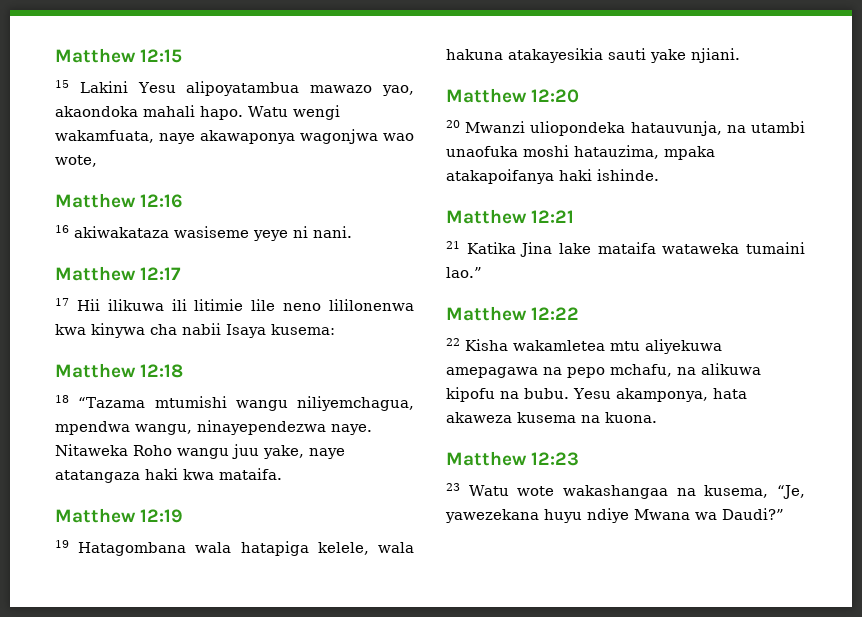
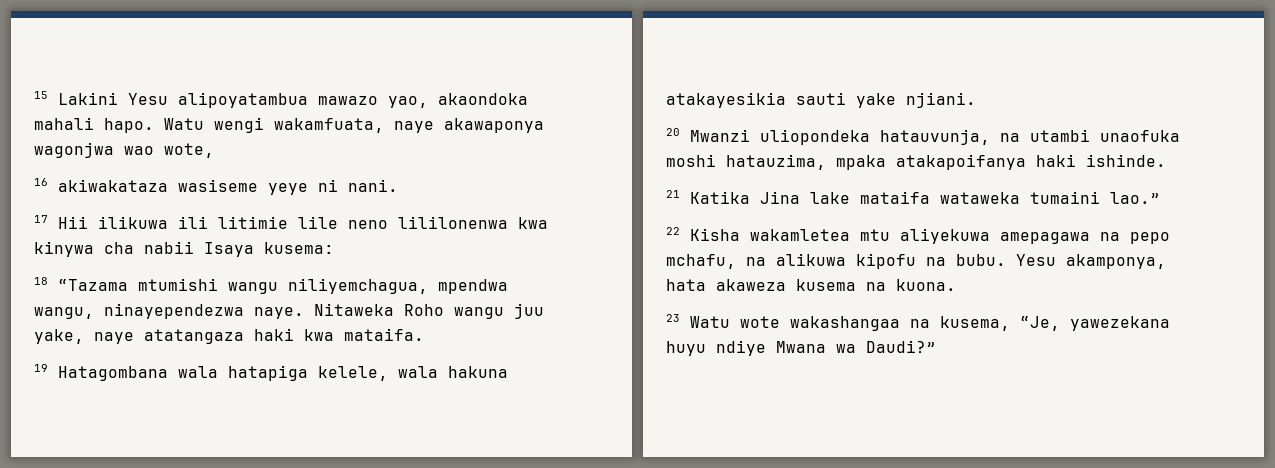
- Matthew 12:15
- Matthew 12:16
- Matthew 12:17
- Matthew 12:18
- Matthew 12:19
- Matthew 12:20
- Matthew 12:21
- Matthew 12:22
- Matthew 12:23

